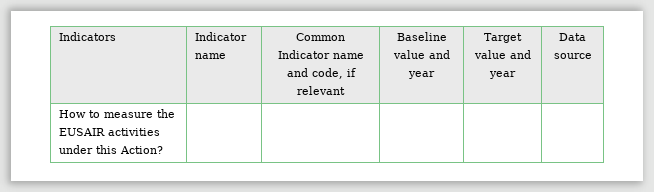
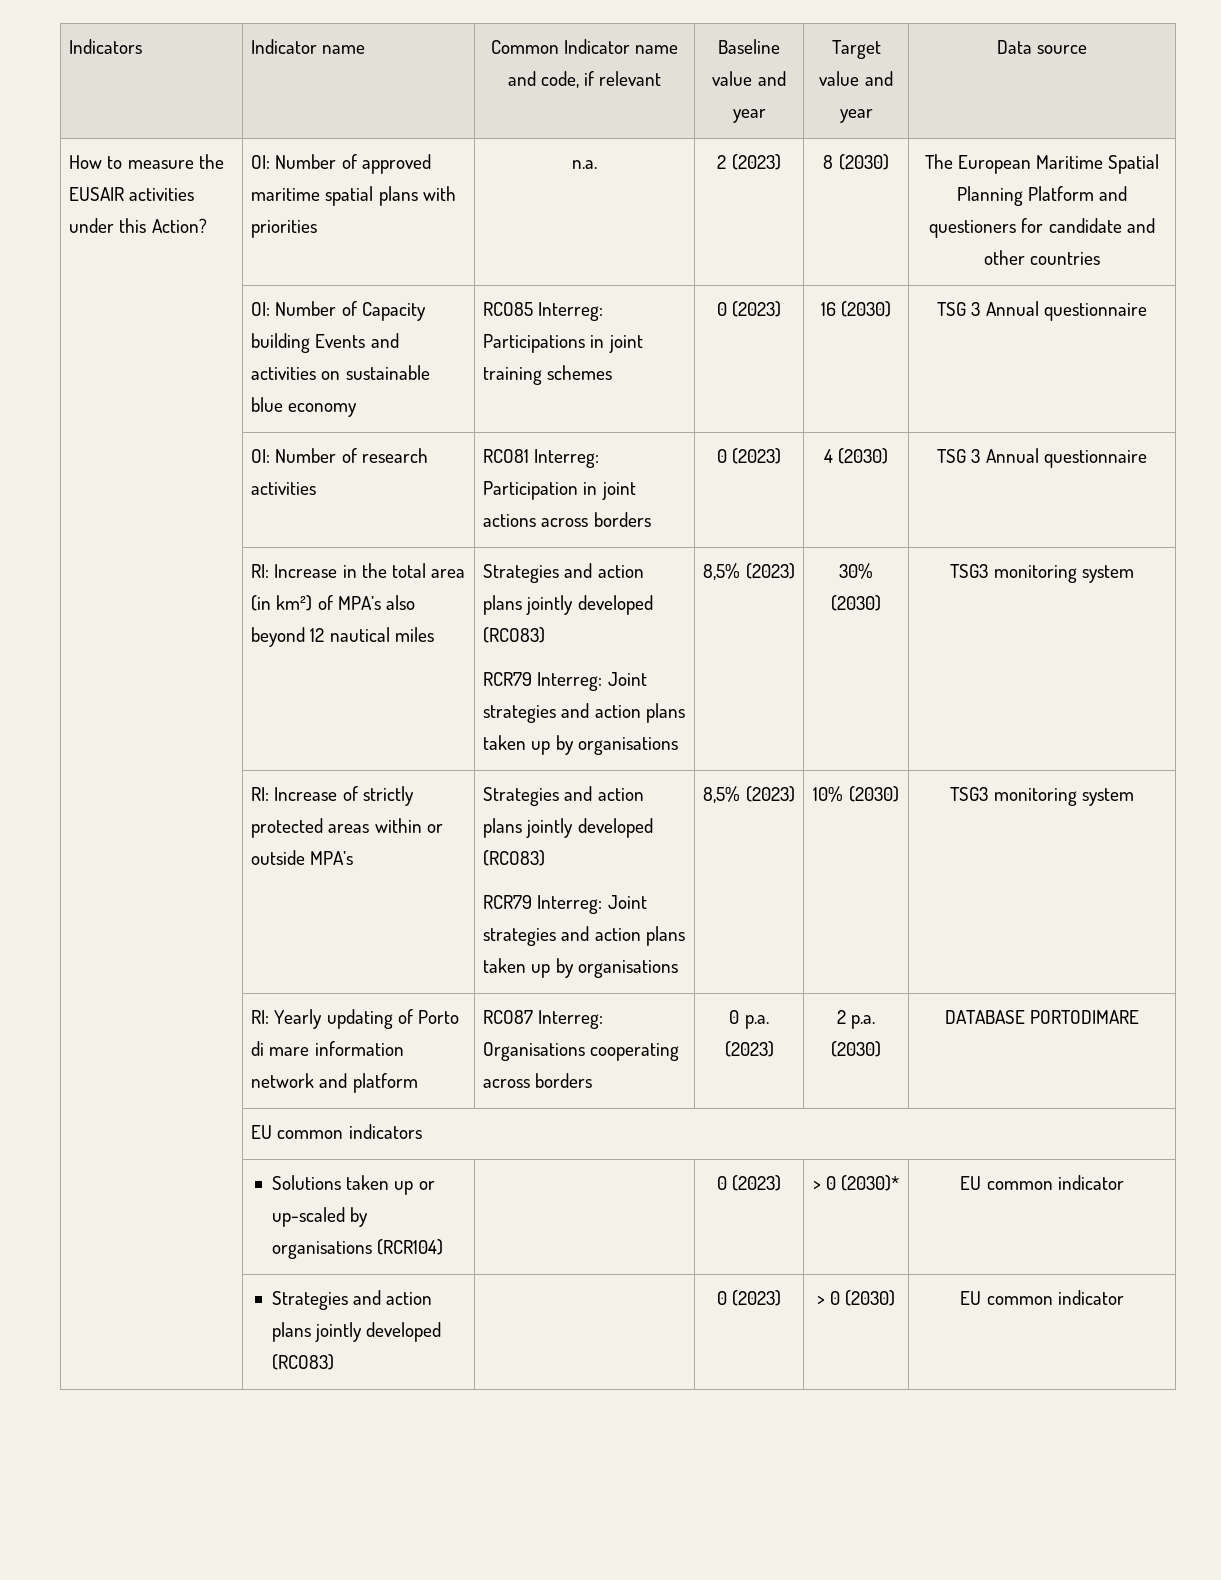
- How to measure the EUSAIR activities under this Action? | | | | |
+ How to measure the EUSAIR activities under this Action? | OI: Number of approved maritime spatial plans with priorities | n.a. | 2 (2023) | 8 (2030) | The European Maritime Spatial Planning Platform and questioners for candidate and other countries
+ | OI: Number of Capacity building Events and activities on sustainable blue economy | RCO85 Interreg: Participations in joint training schemes | 0 (2023) | 16 (2030) | TSG 3 Annual questionnaire
+ | OI: Number of research activities | RCO81 Interreg: Participation in joint actions across borders | 0 (2023) | 4 (2030) | TSG 3 Annual questionnaire
+ | RI: Increase in the total area (in km²) of MPA’s also beyond 12 nautical miles | Strategies and action plans jointly developed (RCO83)
+ RCR79 Interreg: Joint strategies and action plans taken up by organisations | 8,5% (2023) | 30% (2030) | TSG3 monitoring system
+ | RI: Increase of strictly protected areas within or outside MPA’s | Strategies and action plans jointly developed (RCO83)
+ RCR79 Interreg: Joint strategies and action plans taken up by organisations | 8,5% (2023) | 10% (2030) | TSG3 monitoring system
+ | RI: Yearly updating of Porto di mare information network and platform | RCO87 Interreg: Organisations cooperating across borders | 0 p.a. (2023) | 2 p.a. (2030) | DATABASE PORTODIMARE
+ | EU common indicators
+ | Solutions taken up or up-scaled by organisations (RCR104) | | 0 (2023) | > 0 (2030)* | EU common indicator
+ | Strategies and action plans jointly developed (RCO83) | | 0 (2023) | > 0 (2030) | EU common indicator

